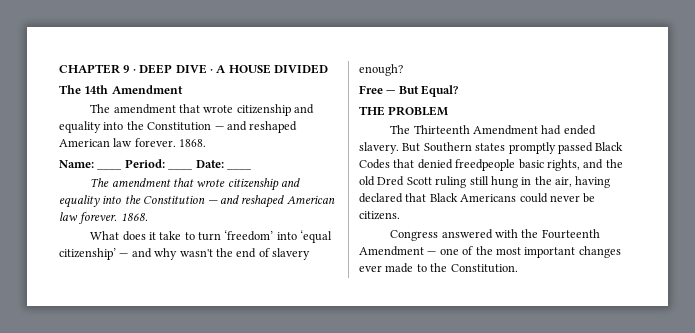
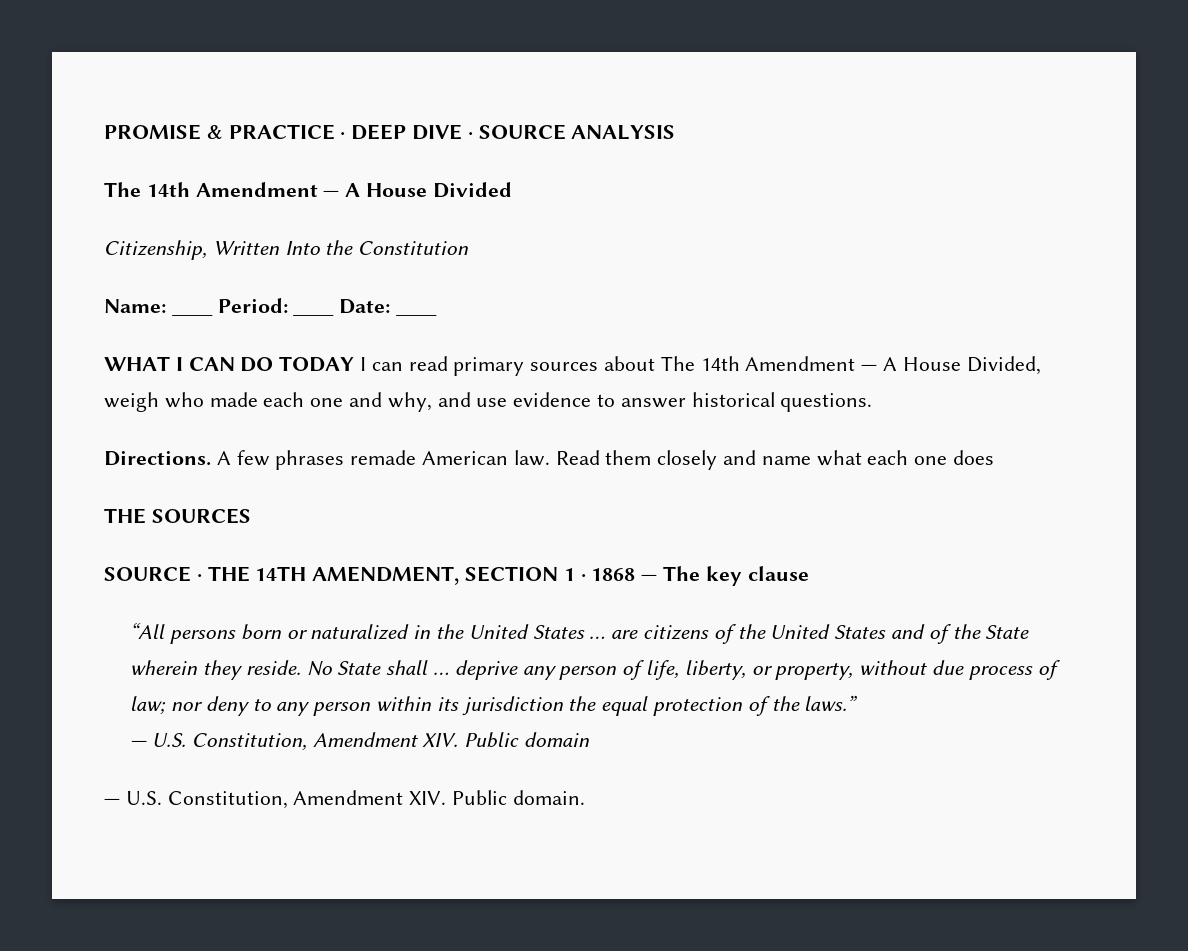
- CHAPTER 9 · DEEP DIVE · A HOUSE DIVIDED
- The 14th Amendment
- The amendment that wrote citizenship and equality into the Constitution — and reshaped American law forever. 1868.
+ PROMISE & PRACTICE · DEEP DIVE · SOURCE ANALYSIS
+ The 14th Amendment — A House Divided
+ Citizenship, Written Into the Constitution
  Name: ____ Period: ____ Date: ____
- The amendment that wrote citizenship and equality into the Constitution — and reshaped American law forever. 1868.
- What does it take to turn ‘freedom’ into ‘equal citizenship’ — and why wasn't the end of slavery enough?
- Free — But Equal?
- THE PROBLEM
- The Thirteenth Amendment had ended slavery. But Southern states promptly passed Black Codes that denied freedpeople basic rights, and the old Dred Scott ruling still hung in the air, having declared that Black Americans could never be citizens.
- Congress answered with the Fourteenth Amendment — one of the most important changes ever made to the Constitution.
+ WHAT I CAN DO TODAY I can read primary sources about The 14th Amendment — A House Divided, weigh who made each one and why, and use evidence to answer historical questions.
+ Directions. A few phrases remade American law. Read them closely and name what each one does
+ THE SOURCES
+ SOURCE · THE 14TH AMENDMENT, SECTION 1 · 1868 — The key clause
+ “All persons born or naturalized in the United States … are citizens of the United States and of the State wherein they reside. No State shall … deprive any person of life, liberty, or property, without due process of law; nor deny to any person within its jurisdiction the equal protection of the laws.”
+ — U.S. Constitution, Amendment XIV. Public domain
+ — U.S. Constitution, Amendment XIV. Public domain.

